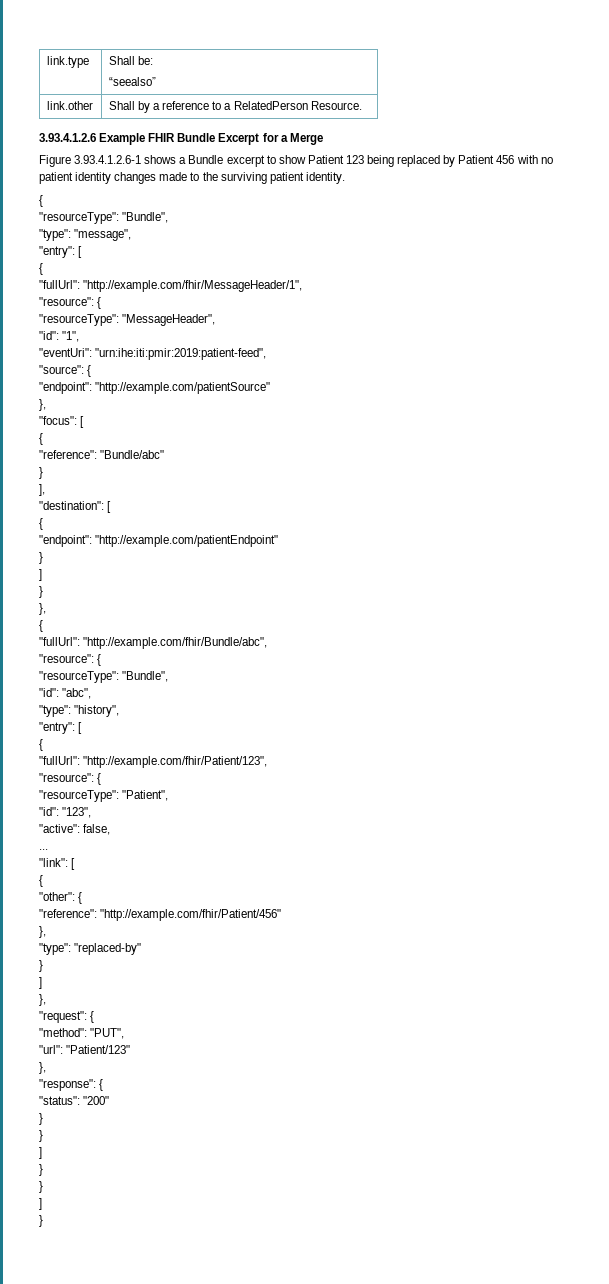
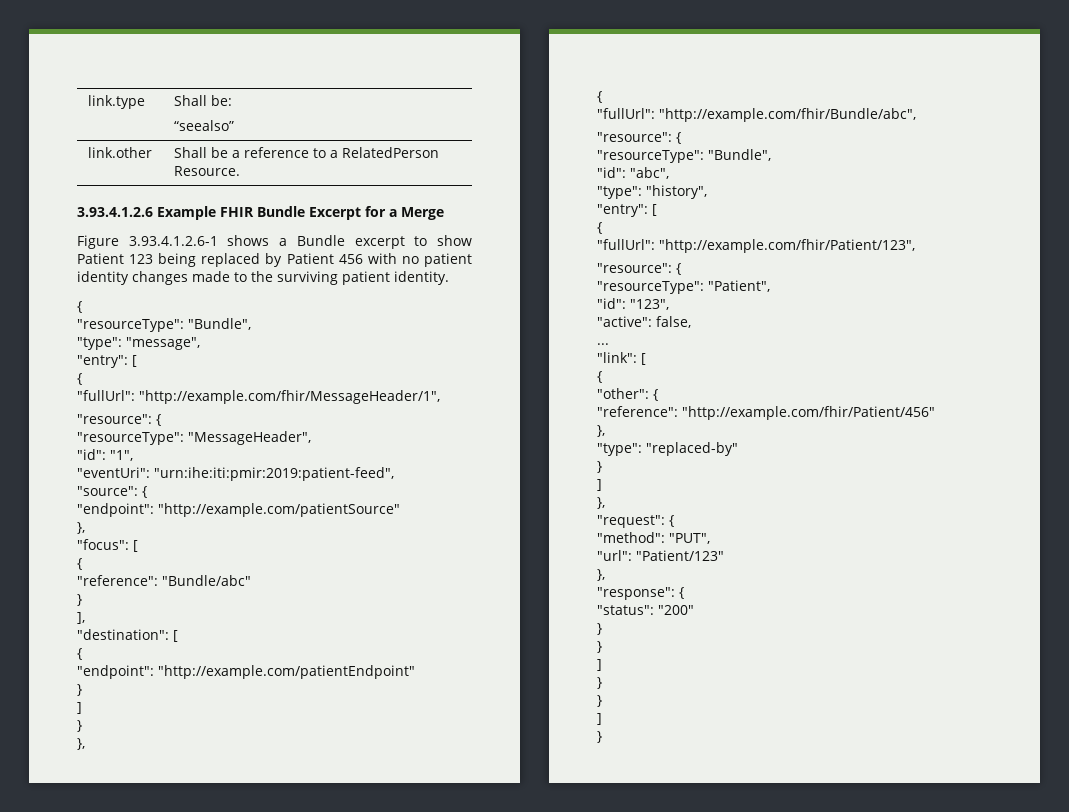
- link.other | Shall by a reference to a RelatedPerson Resource.
+ link.other | Shall be a reference to a RelatedPerson Resource.

